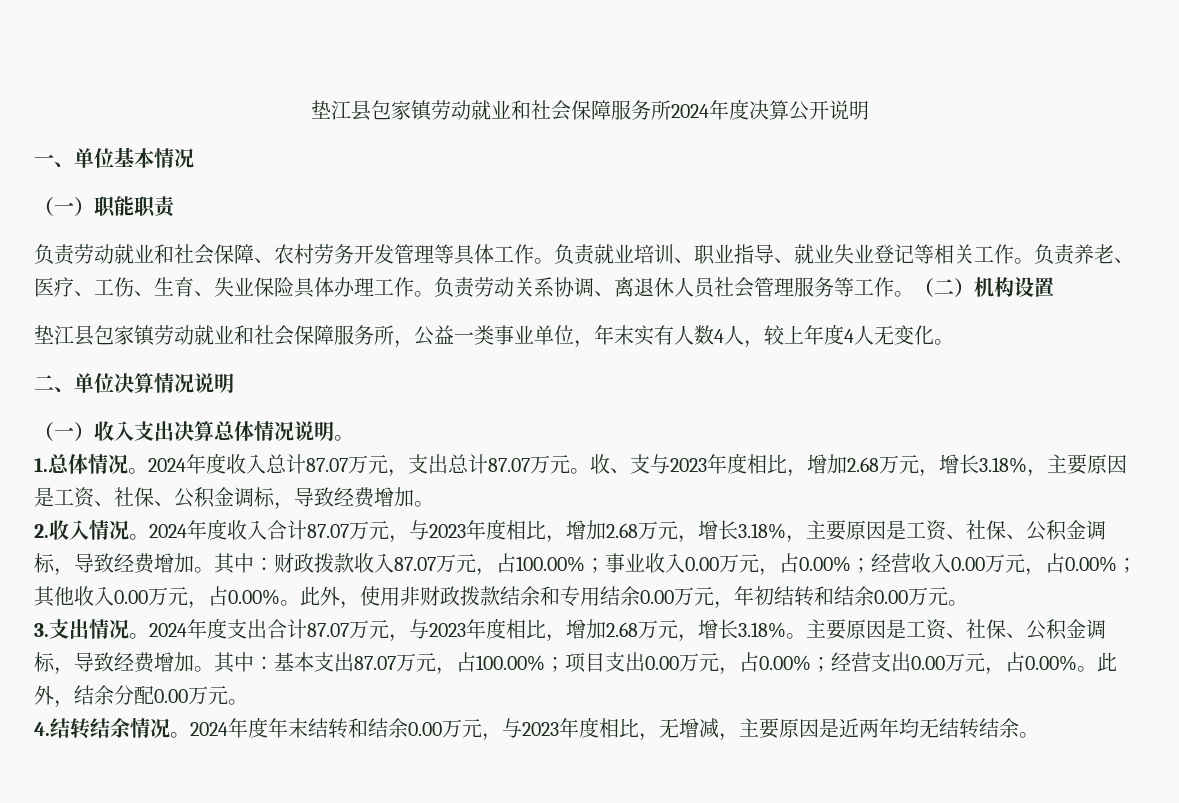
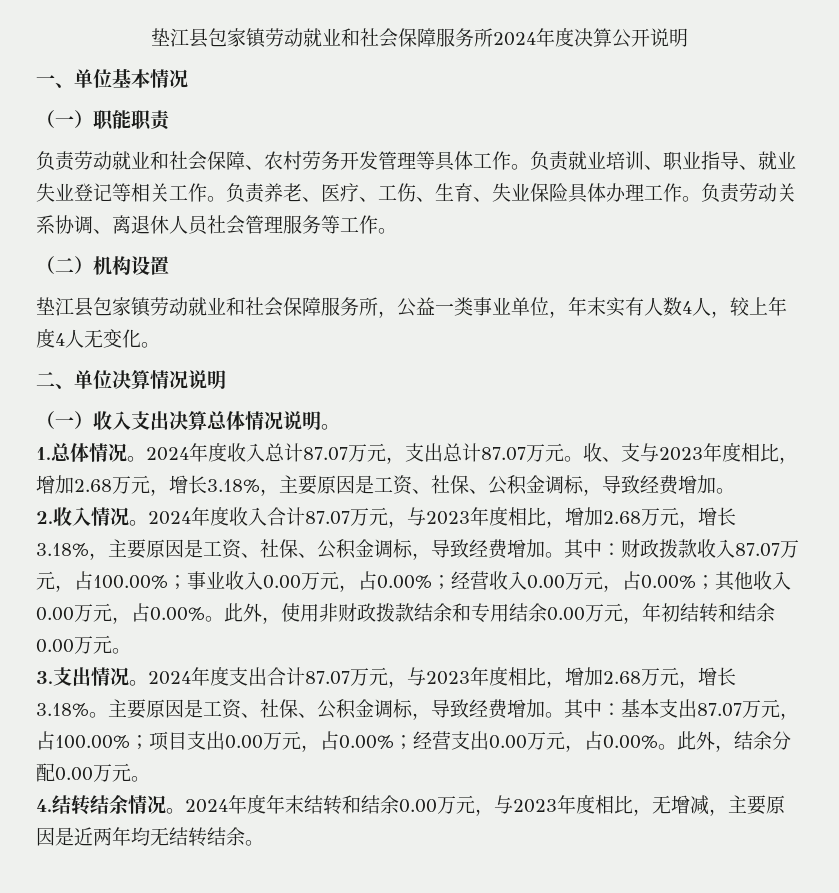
- 负责劳动关系协调、离退休人员社会管理服务等工作。（二）机构设置
+ 负责劳动关系协调、离退休人员社会管理服务等工作。
+ （二）机构设置

